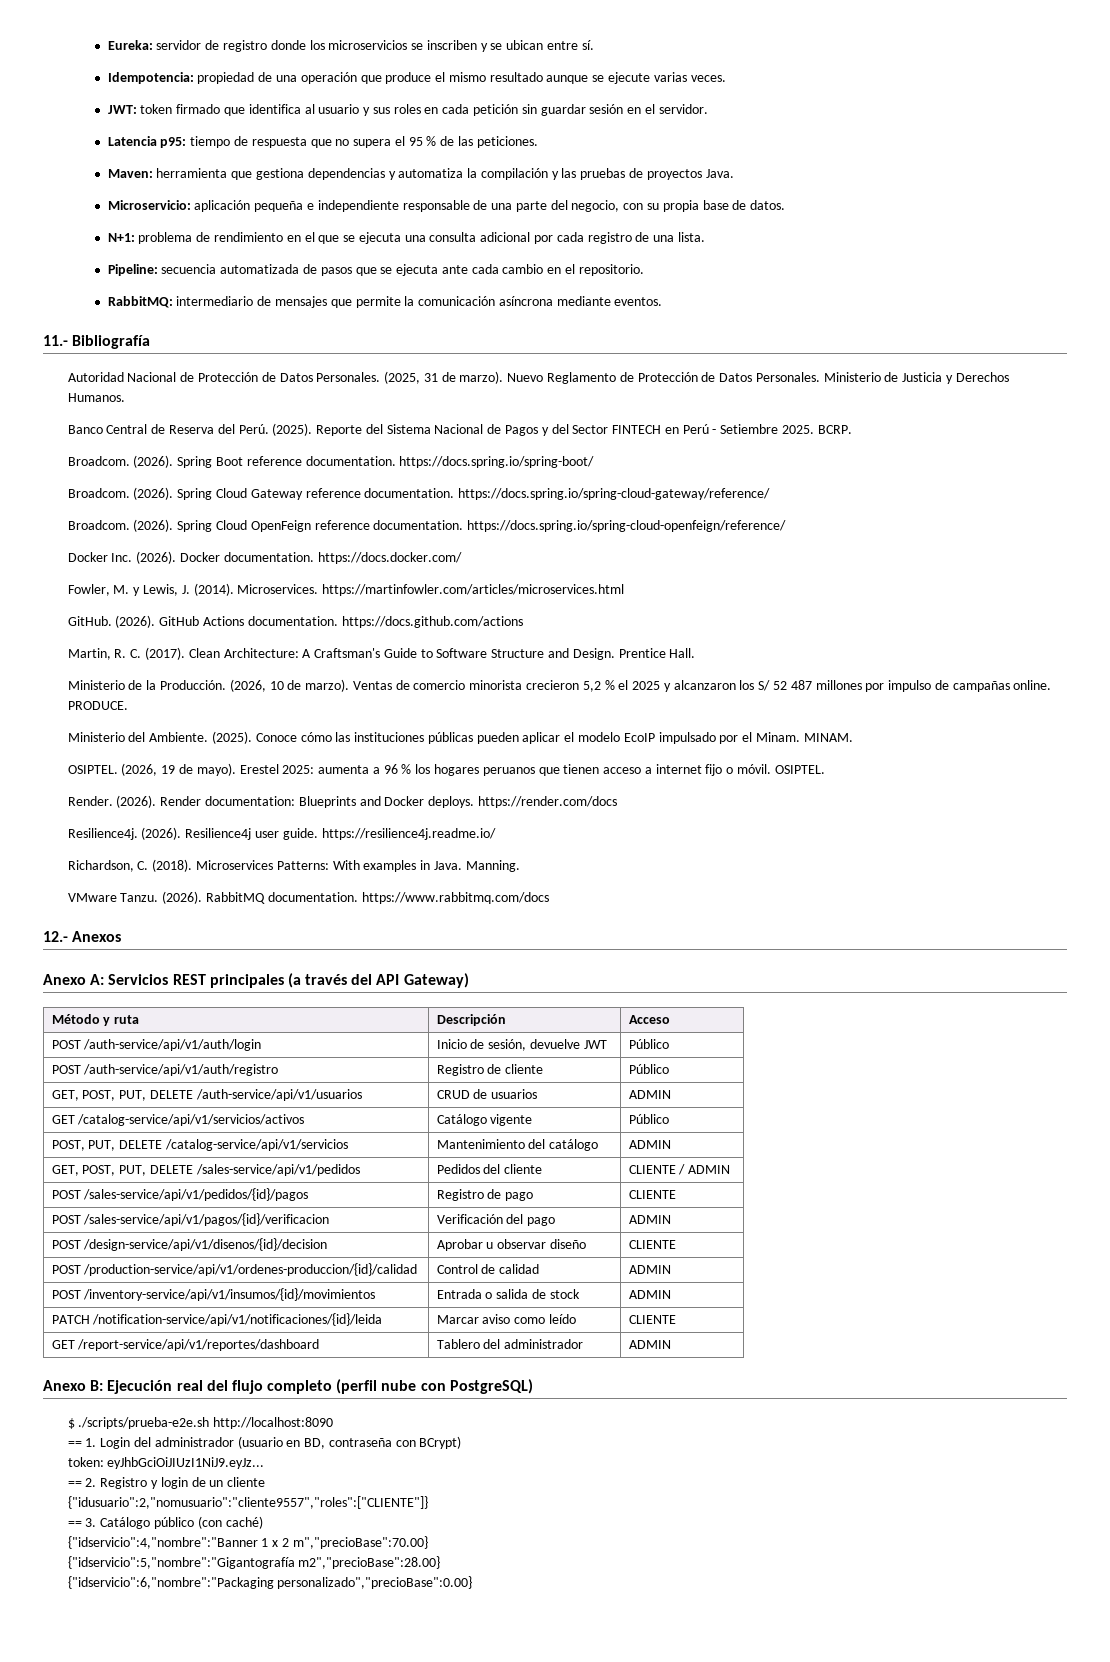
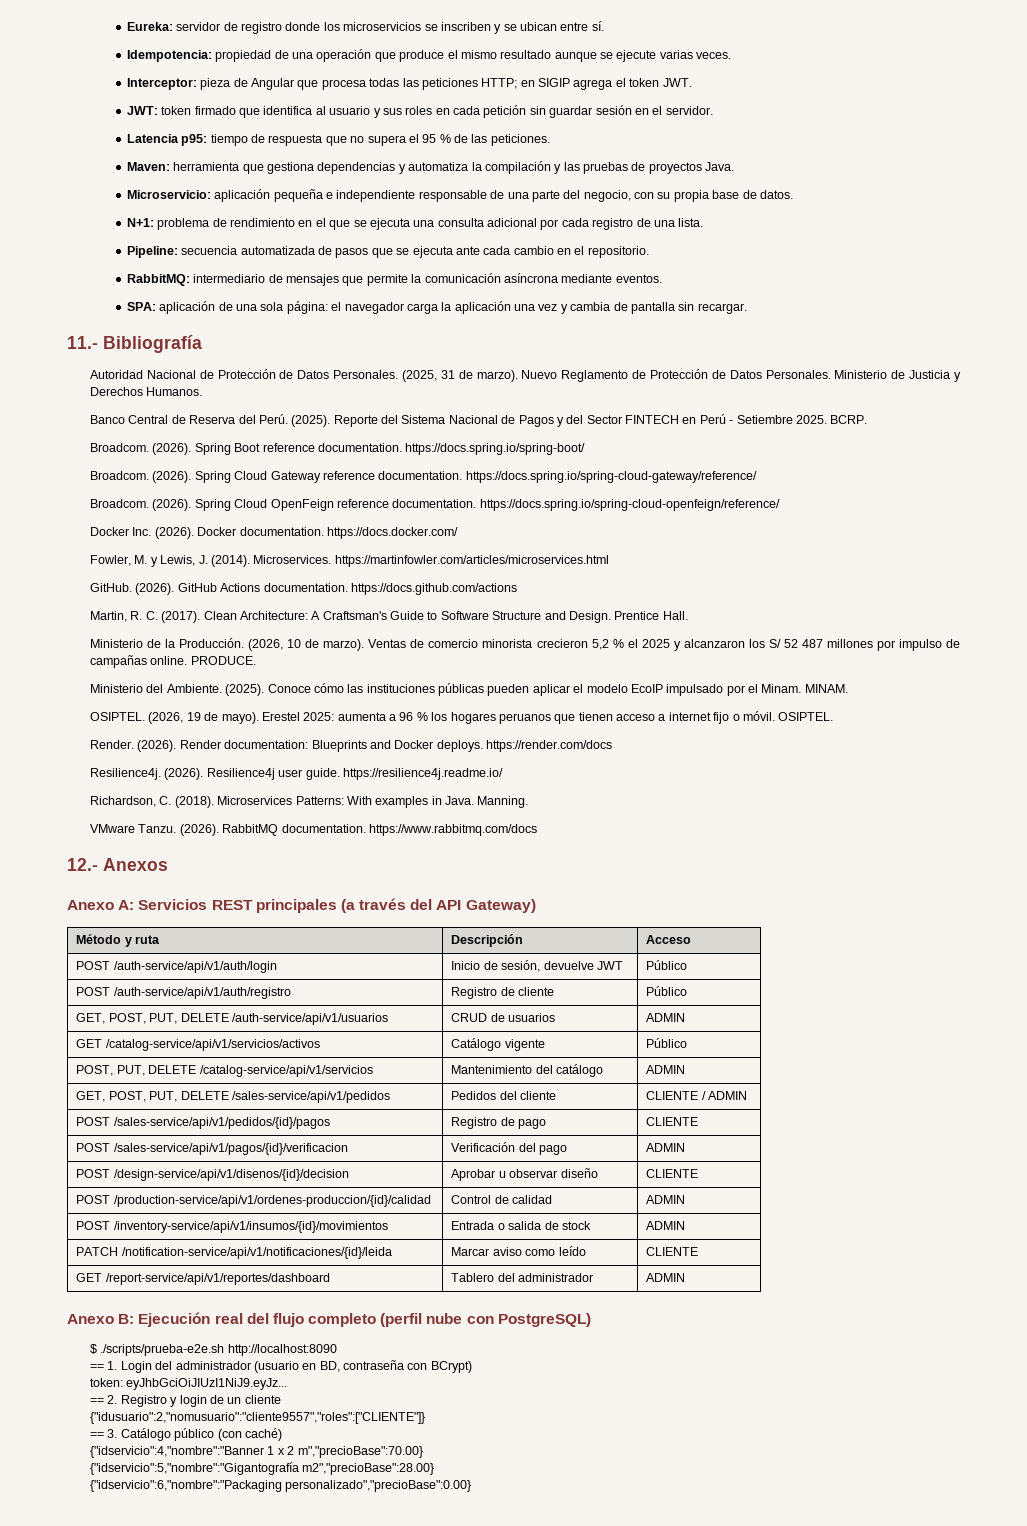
+ Interceptor: pieza de Angular que procesa todas las peticiones HTTP; en SIGIP agrega el token JWT.
+ SPA: aplicación de una sola página: el navegador carga la aplicación una vez y cambia de pantalla sin recargar.

